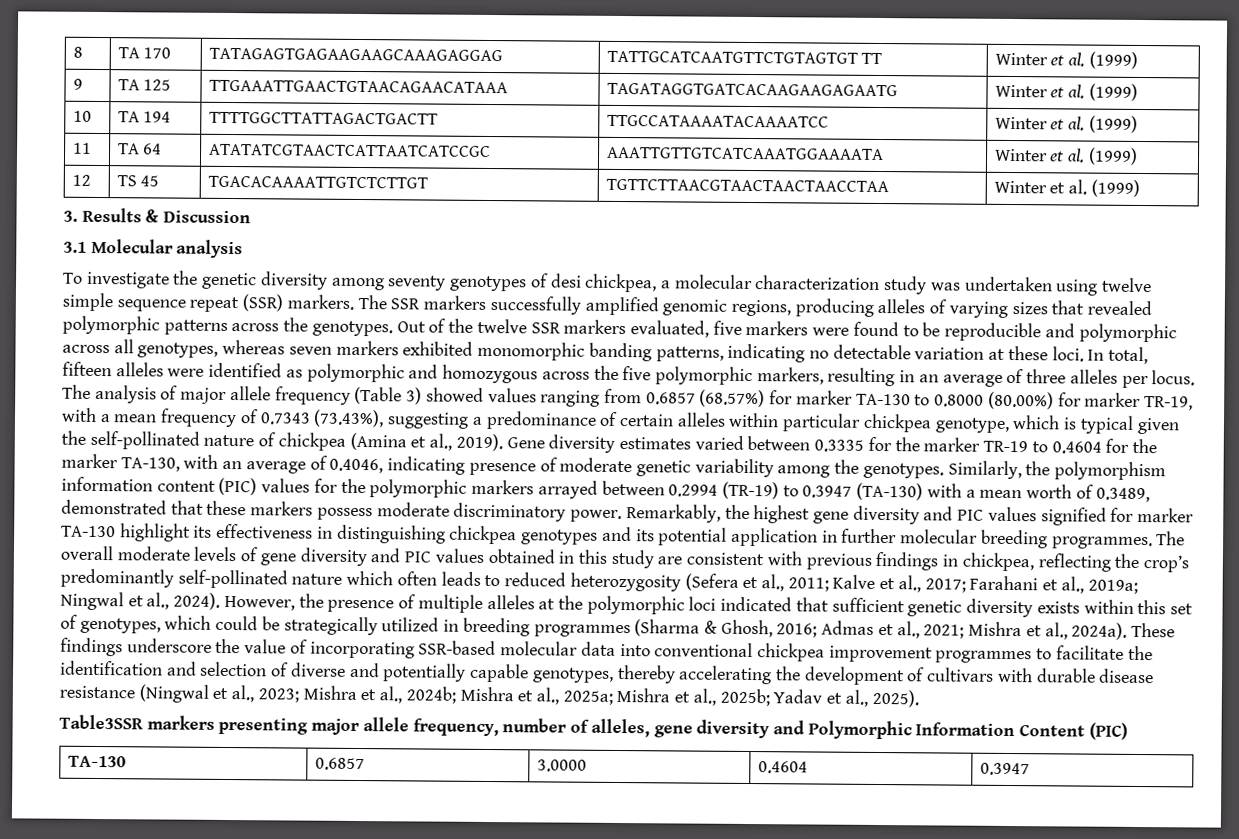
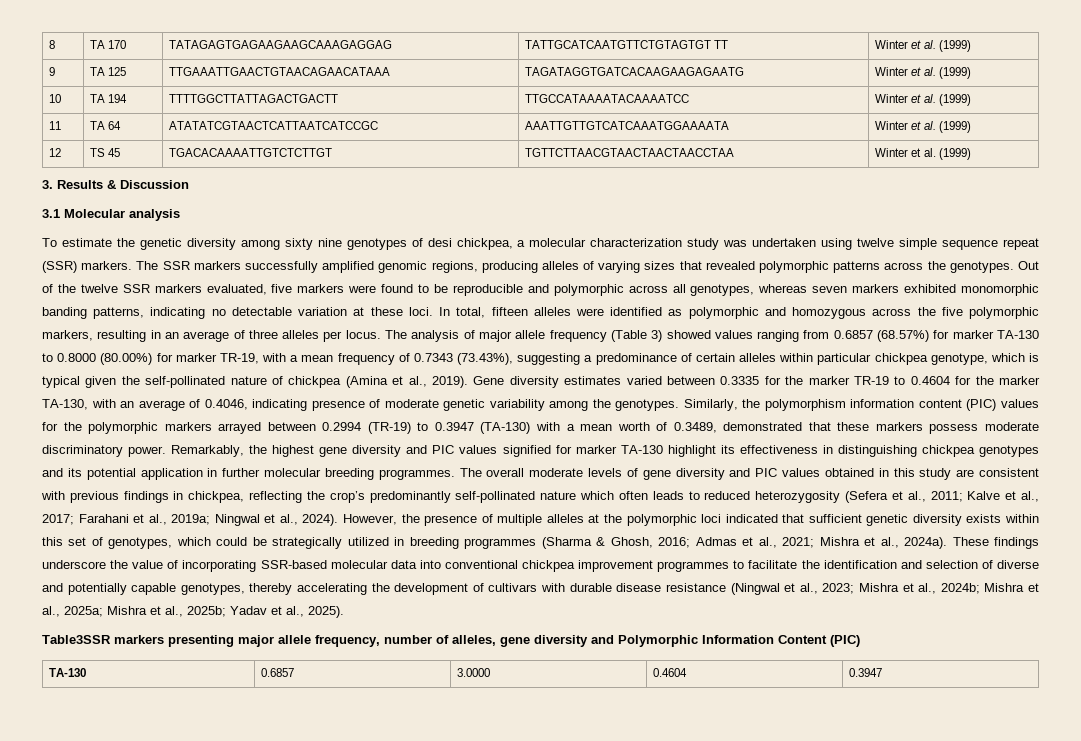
- To investigate the genetic diversity among seventy genotypes of desi chickpea, a molecular characterization study was undertaken using twelve simple sequence repeat (SSR) markers.
+ To estimate the genetic diversity among sixty nine genotypes of desi chickpea, a molecular characterization study was undertaken using twelve simple sequence repeat (SSR) markers.

